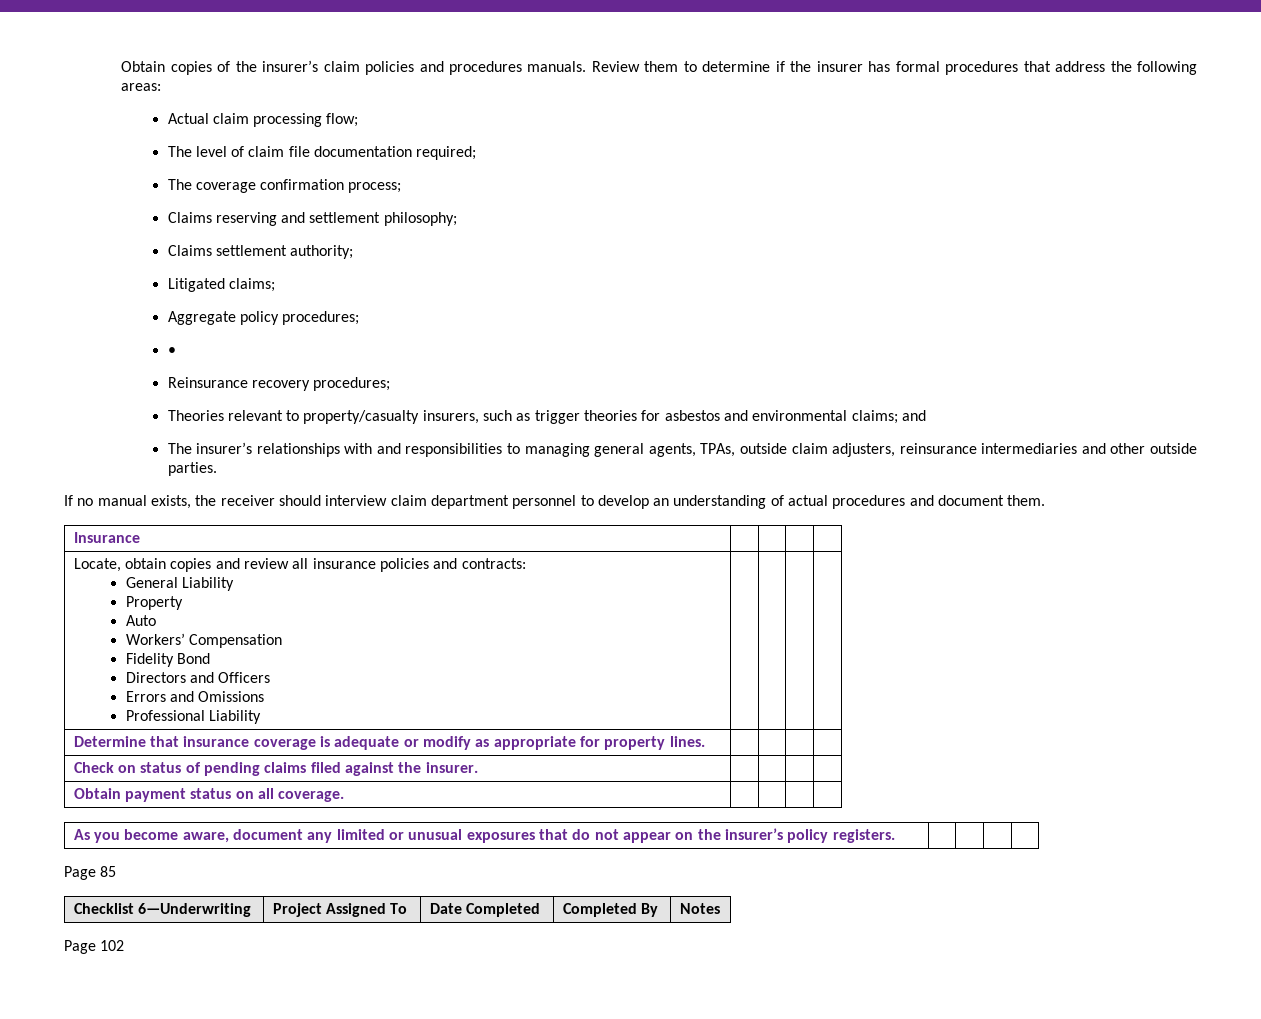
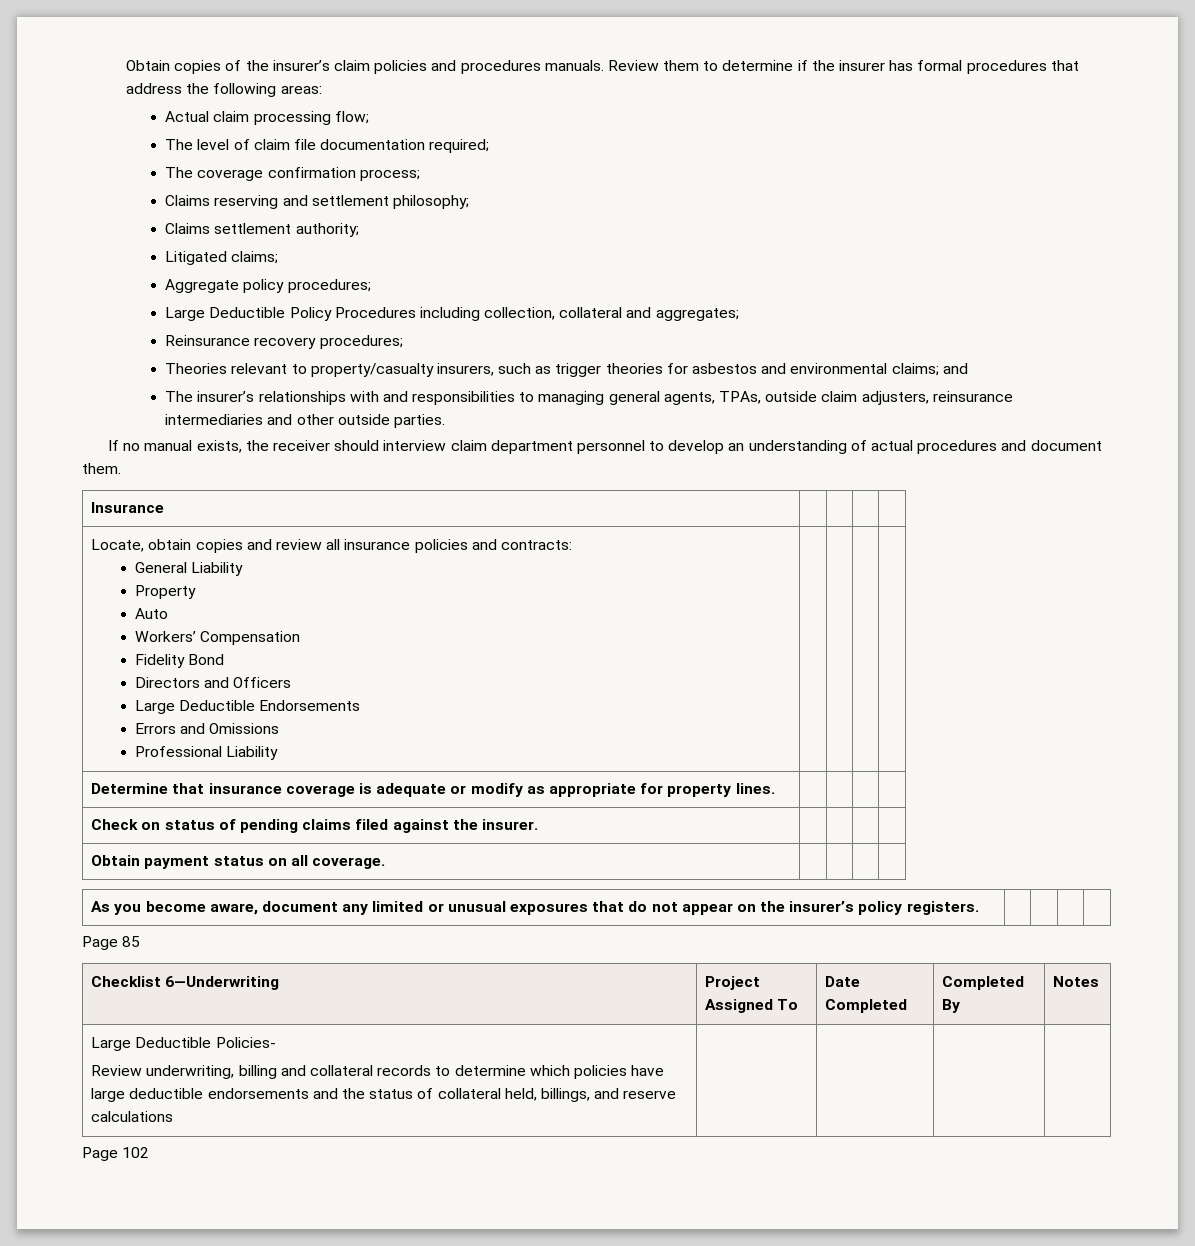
- •
+ Large Deductible Policy Procedures including collection, collateral and aggregates;
  Locate, obtain copies and review all insurance policies and contracts:
  General Liability
  Property
  Auto
  Workers’ Compensation
  Fidelity Bond
  Directors and Officers
+ Large Deductible Endorsements
+ Large Deductible Policies-
+ Review underwriting, billing and collateral records to determine which policies have large deductible endorsements and the status of collateral held, billings, and reserve calculations | | | |

